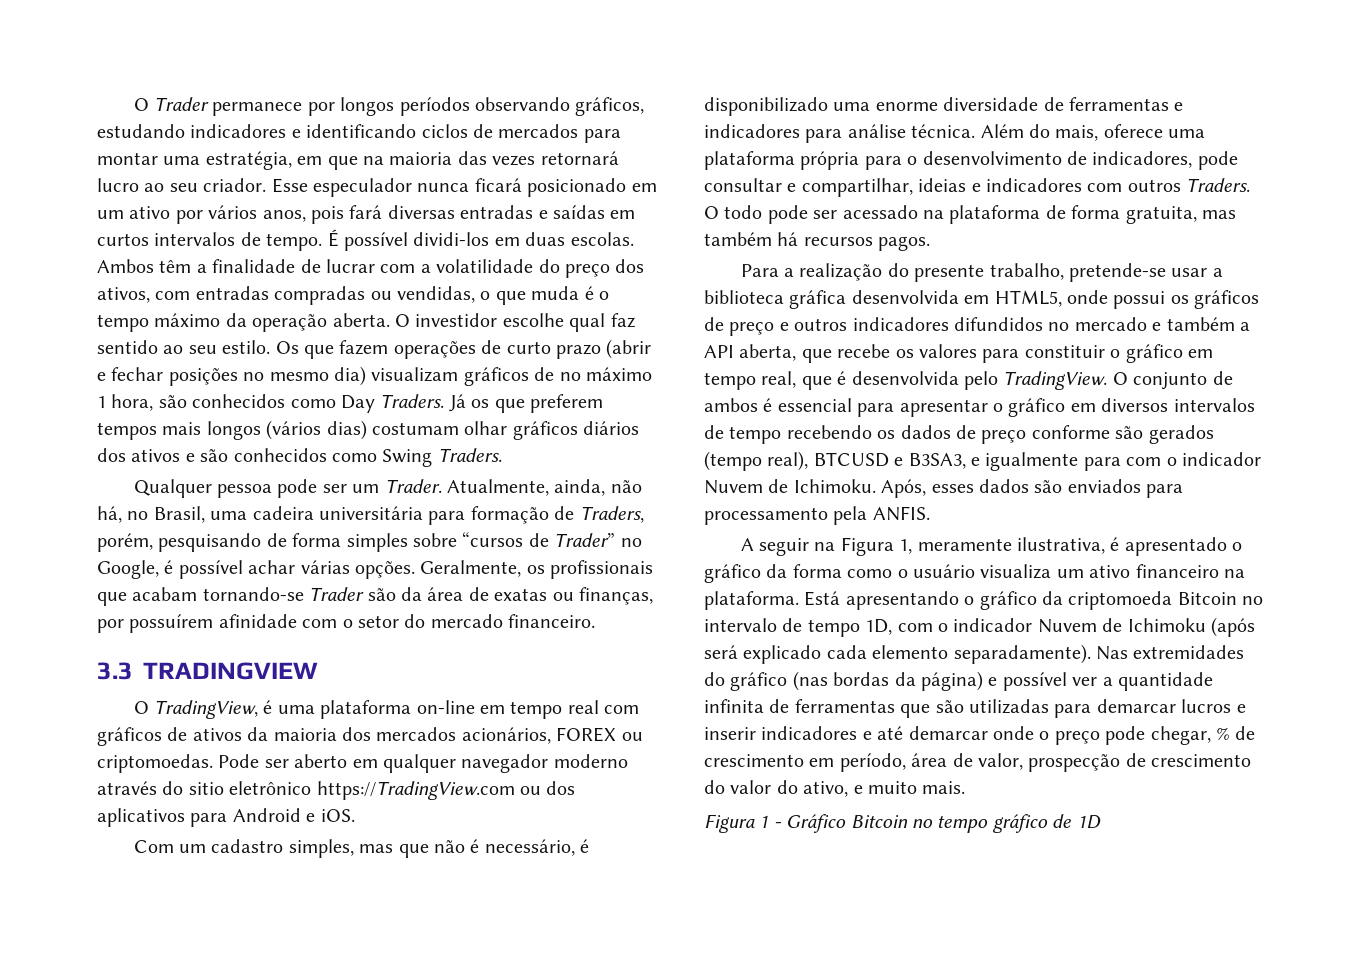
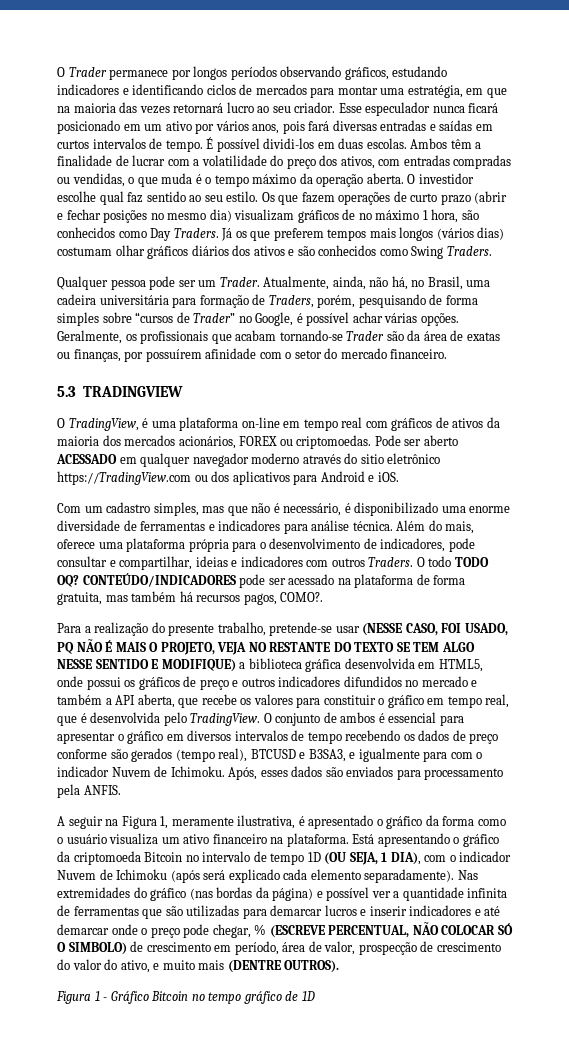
- 3.3 TRADINGVIEW
+ 5.3 TRADINGVIEW
- Pode ser aberto em qualquer navegador moderno através do sitio eletrônico https://TradingView.com ou dos aplicativos para Android e iOS.
+ Pode ser aberto ACESSADO em qualquer navegador moderno através do sitio eletrônico https://TradingView.com ou dos aplicativos para Android e iOS.
- O todo pode ser acessado na plataforma de forma gratuita, mas também há recursos pagos.
+ O todo TODO OQ? CONTEÚDO/INDICADORES pode ser acessado na plataforma de forma gratuita, mas também há recursos pagos, COMO?.
- Para a realização do presente trabalho, pretende-se usar a biblioteca gráfica desenvolvida em HTML5, onde possui os gráficos de preço e outros indicadores difundidos no mercado e também a API aberta, que recebe os valores para constituir o gráfico em tempo real, que é desenvolvida pelo TradingView.
+ Para a realização do presente trabalho, pretende-se usar (NESSE CASO, FOI USADO, PQ NÃO É MAIS O PROJETO, VEJA NO RESTANTE DO TEXTO SE TEM ALGO NESSE SENTIDO E MODIFIQUE) a biblioteca gráfica desenvolvida em HTML5, onde possui os gráficos de preço e outros indicadores difundidos no mercado e também a API aberta, que recebe os valores para constituir o gráfico em tempo real, que é desenvolvida pelo TradingView.
- Está apresentando o gráfico da criptomoeda Bitcoin no intervalo de tempo 1D, com o indicador Nuvem de Ichimoku (após será explicado cada elemento separadamente).
+ Está apresentando o gráfico da criptomoeda Bitcoin no intervalo de tempo 1D (OU SEJA, 1 DIA), com o indicador Nuvem de Ichimoku (após será explicado cada elemento separadamente).
- Nas extremidades do gráfico (nas bordas da página) e possível ver a quantidade infinita de ferramentas que são utilizadas para demarcar lucros e inserir indicadores e até demarcar onde o preço pode chegar, % de crescimento em período, área de valor, prospecção de crescimento do valor do ativo, e muito mais.
+ Nas extremidades do gráfico (nas bordas da página) e possível ver a quantidade infinita de ferramentas que são utilizadas para demarcar lucros e inserir indicadores e até demarcar onde o preço pode chegar, % (ESCREVE PERCENTUAL, NÃO COLOCAR SÓ O SIMBOLO) de crescimento em período, área de valor, prospecção de crescimento do valor do ativo, e muito mais (DENTRE OUTROS).

